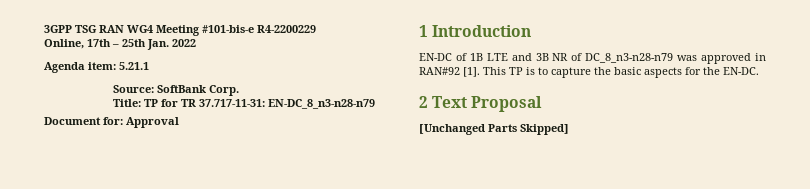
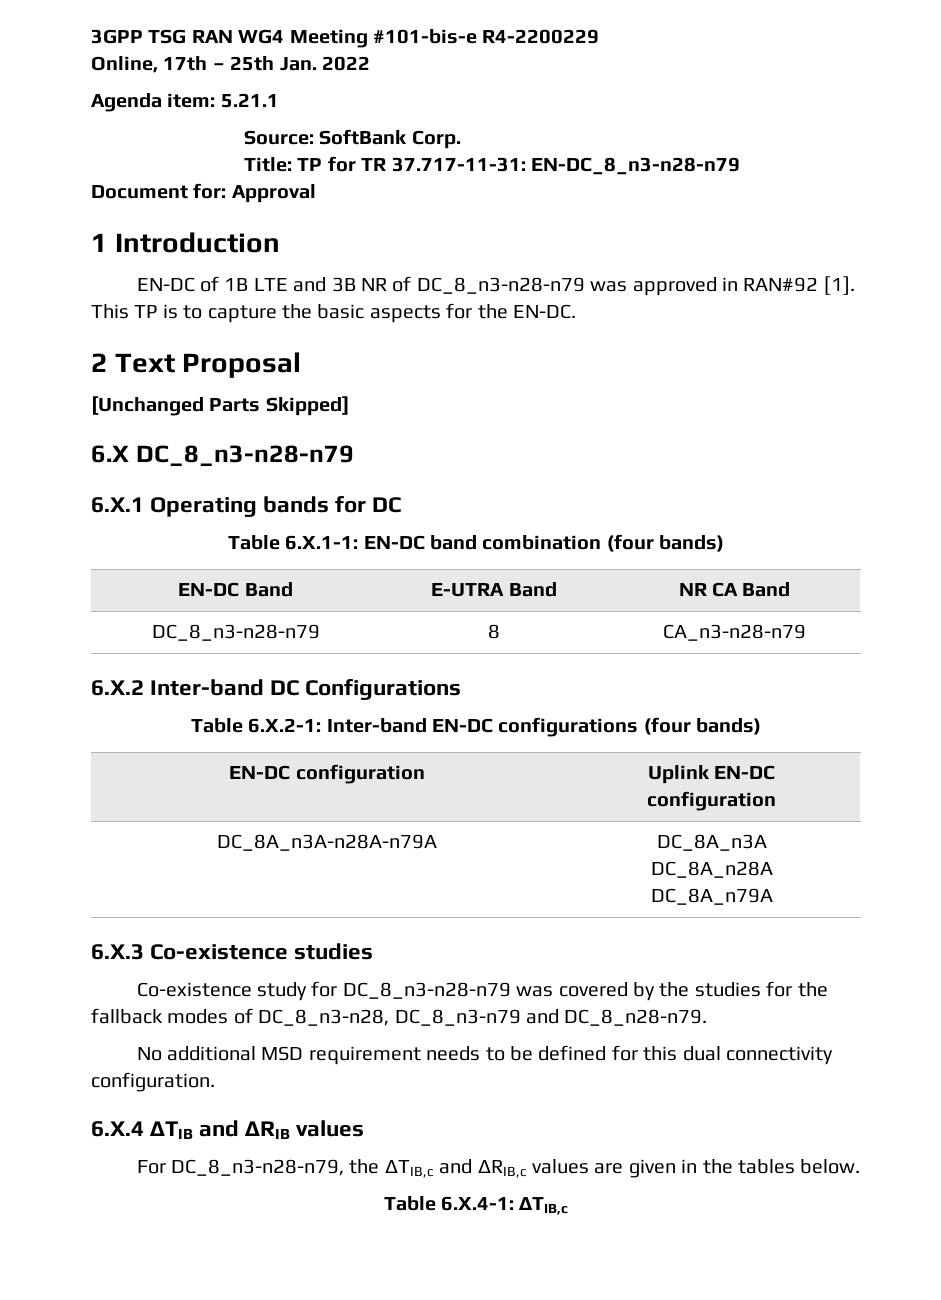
+ 6.X DC_8_n3-n28-n79
+ 6.X.1 Operating bands for DC
+ Table 6.X.1-1: EN-DC band combination (four bands)
+ EN-DC Band | E-UTRA Band | NR CA Band
+ DC_8_n3-n28-n79 | 8 | CA_n3-n28-n79
+ 6.X.2 Inter-band DC Configurations
+ Table 6.X.2-1: Inter-band EN-DC configurations (four bands)
+ EN-DC configuration | Uplink EN-DC
+ configuration
+ DC_8A_n3A-n28A-n79A | DC_8A_n3A
+ DC_8A_n28A
+ DC_8A_n79A
+ 6.X.3 Co-existence studies
+ Co-existence study for DC_8_n3-n28-n79 was covered by the studies for the fallback modes of DC_8_n3-n28, DC_8_n3-n79 and DC_8_n28-n79.
+ No additional MSD requirement needs to be defined for this dual connectivity configuration.
+ 6.X.4 ∆TIB and ∆RIB values
+ For DC_8_n3-n28-n79, the ΔTIB,c and ΔRIB,c values are given in the tables below.
+ Table 6.X.4-1: ΔTIB,c

